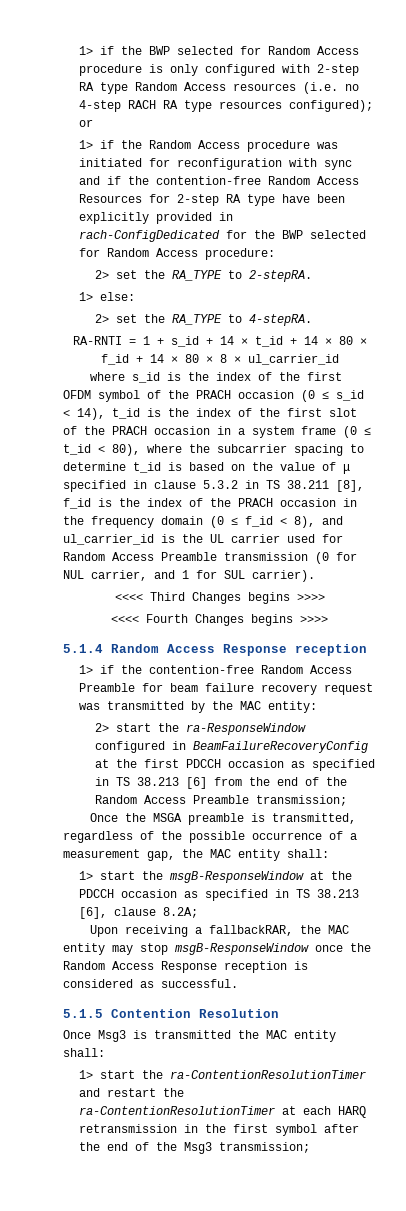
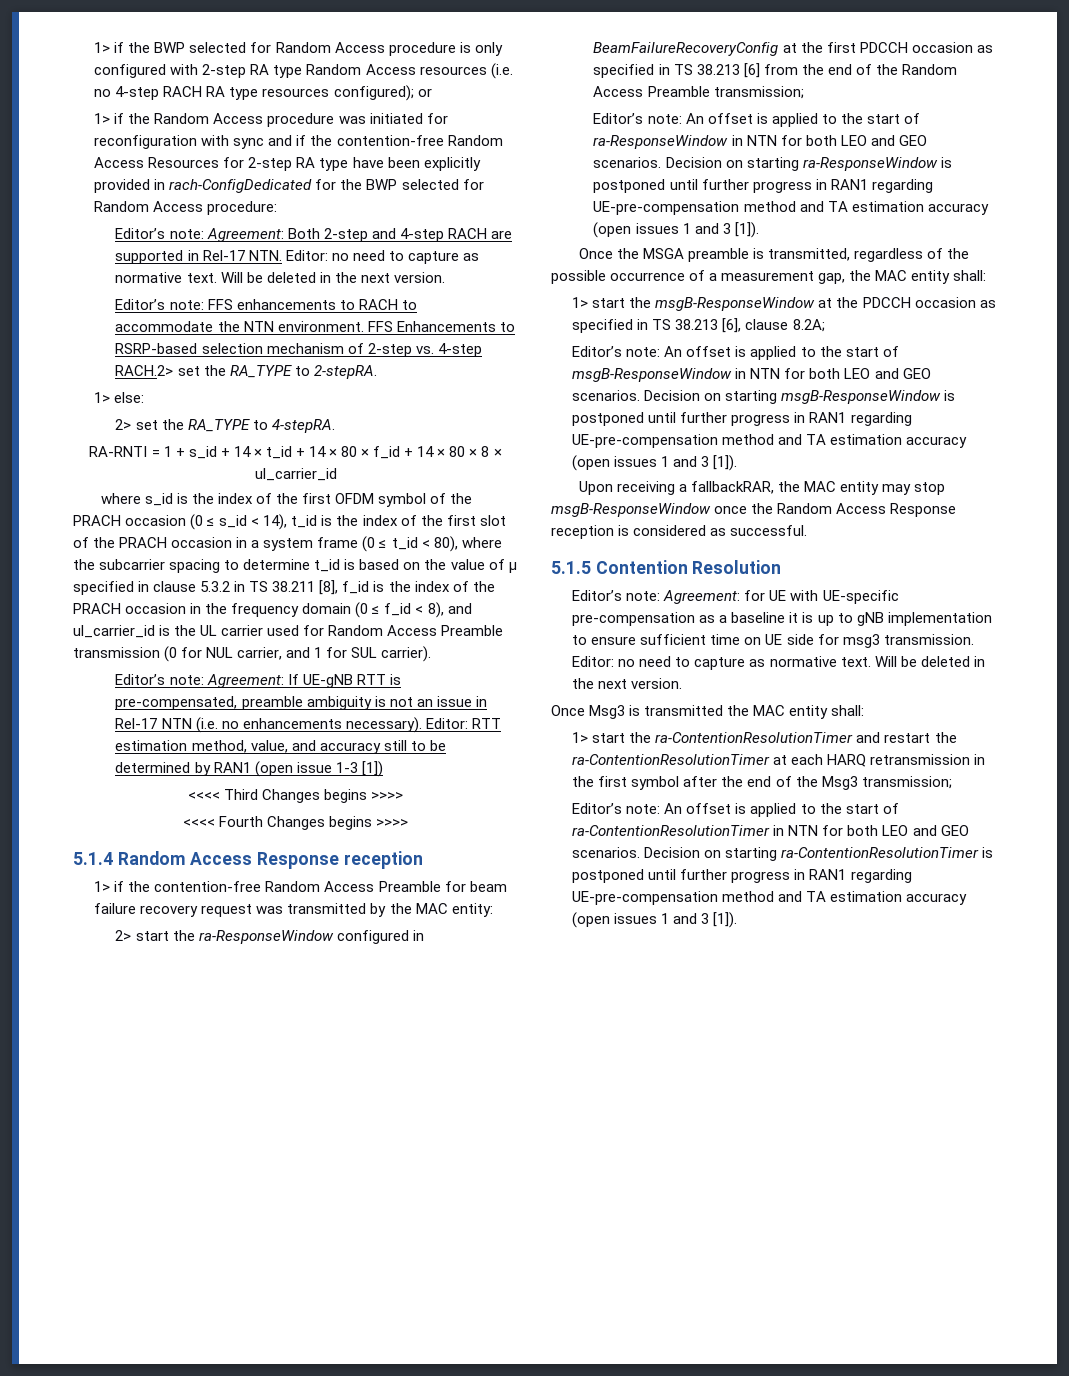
- 2> set the RA_TYPE to 2-stepRA.
+ Editor’s note: Agreement: Both 2-step and 4-step RACH are supported in Rel-17 NTN. Editor: no need to capture as normative text. Will be deleted in the next version.
+ Editor’s note: FFS enhancements to RACH to accommodate the NTN environment. FFS Enhancements to RSRP-based selection mechanism of 2-step vs. 4-step RACH.2> set the RA_TYPE to 2-stepRA.
+ Editor’s note: Agreement: If UE-gNB RTT is pre-compensated, preamble ambiguity is not an issue in Rel-17 NTN (i.e. no enhancements necessary). Editor: RTT estimation method, value, and accuracy still to be determined by RAN1 (open issue 1-3 [1])
+ Editor’s note: An offset is applied to the start of ra-ResponseWindow in NTN for both LEO and GEO scenarios. Decision on starting ra-ResponseWindow is postponed until further progress in RAN1 regarding UE-pre-compensation method and TA estimation accuracy (open issues 1 and 3 [1]).
+ Editor’s note: An offset is applied to the start of msgB-ResponseWindow in NTN for both LEO and GEO scenarios. Decision on starting msgB-ResponseWindow is postponed until further progress in RAN1 regarding UE-pre-compensation method and TA estimation accuracy (open issues 1 and 3 [1]).
+ Editor’s note: Agreement: for UE with UE-specific pre-compensation as a baseline it is up to gNB implementation to ensure sufficient time on UE side for msg3 transmission. Editor: no need to capture as normative text. Will be deleted in the next version.
+ Editor’s note: An offset is applied to the start of ra-ContentionResolutionTimer in NTN for both LEO and GEO scenarios. Decision on starting ra-ContentionResolutionTimer is postponed until further progress in RAN1 regarding UE-pre-compensation method and TA estimation accuracy (open issues 1 and 3 [1]).

